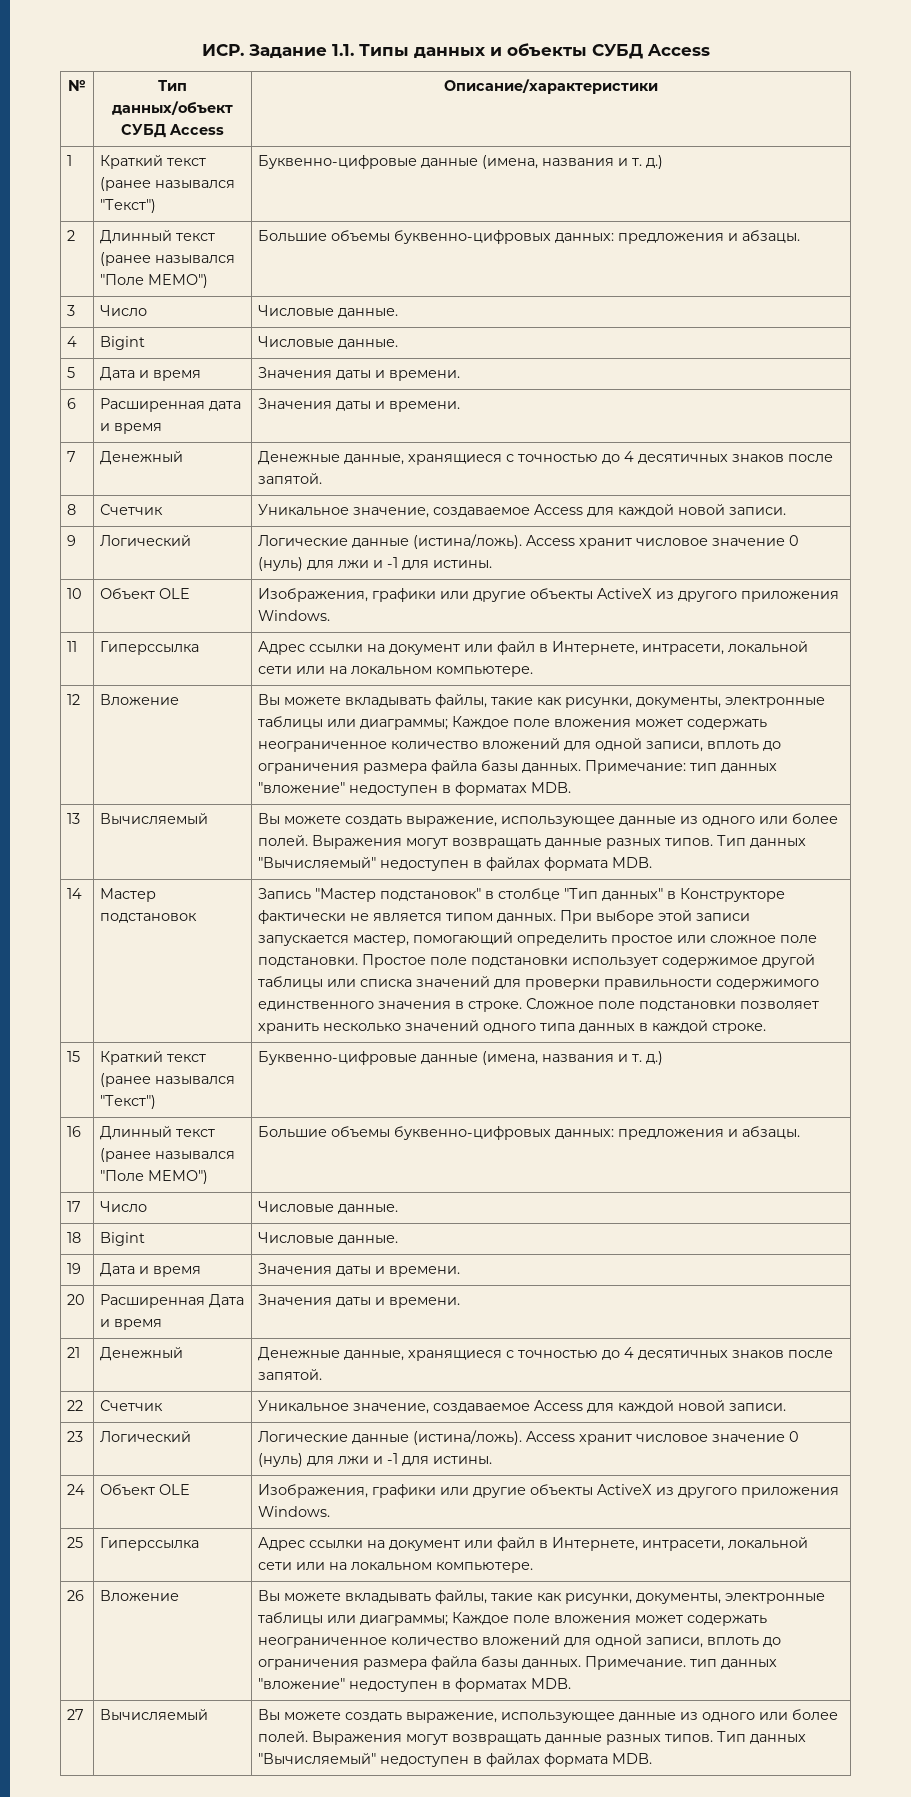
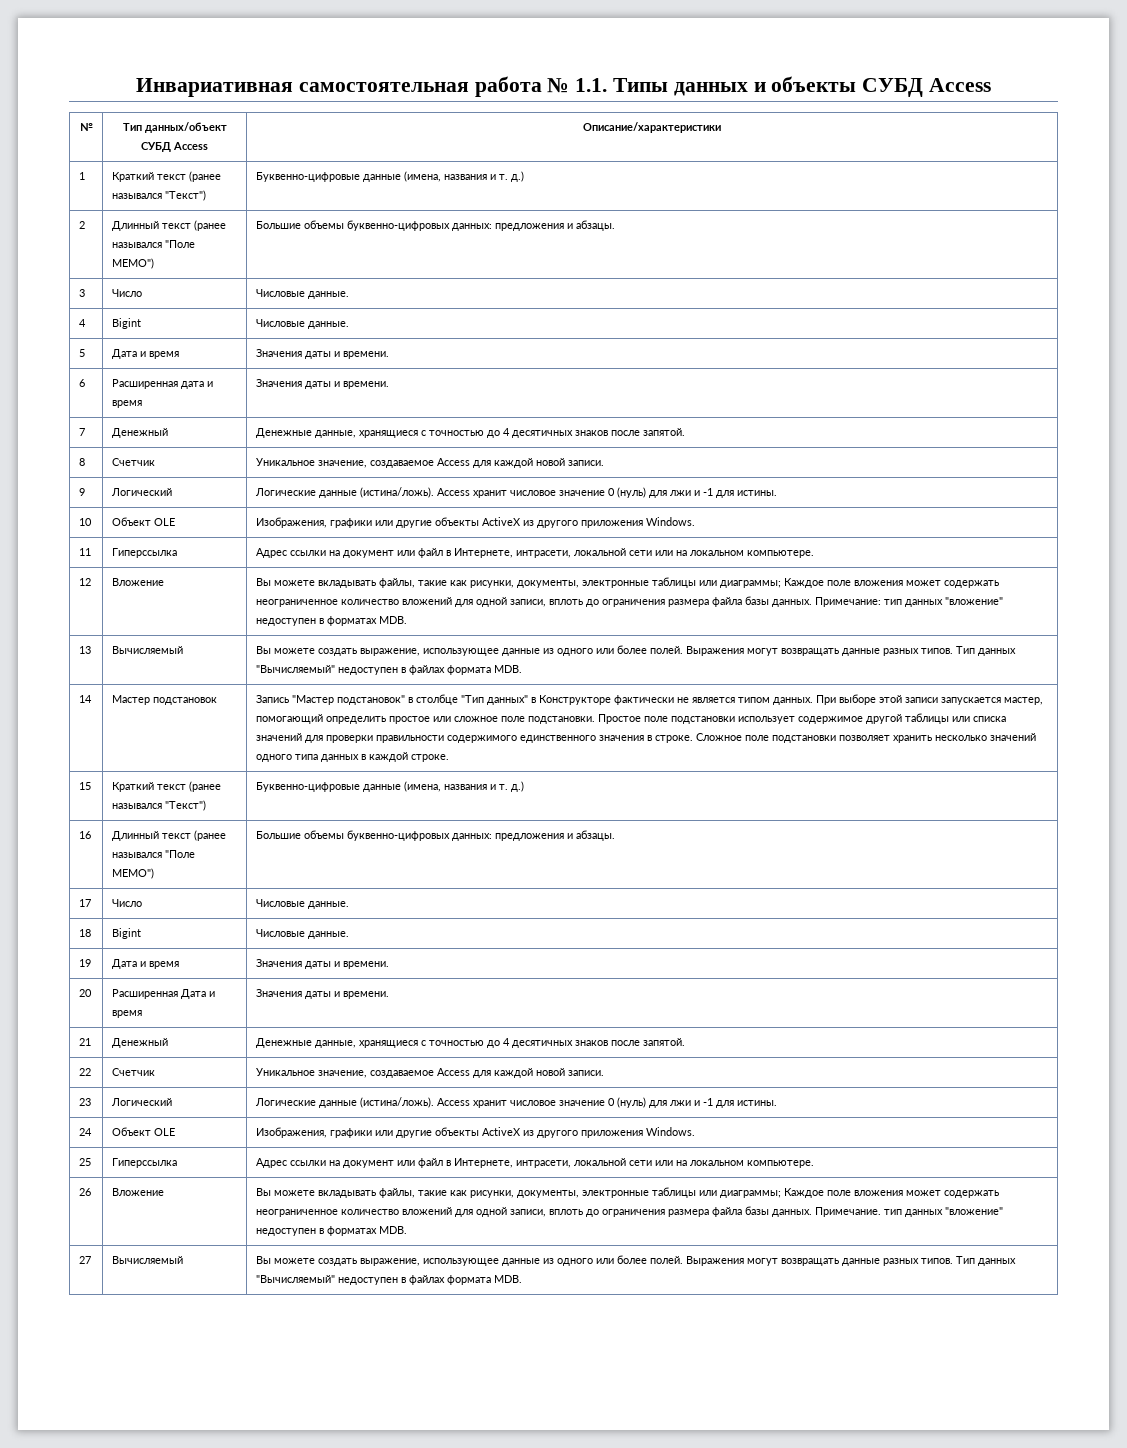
- ИСР. Задание 1.1. Типы данных и объекты СУБД Access
+ Инвариативная самостоятельная работа № 1.1. Типы данных и объекты СУБД Access

